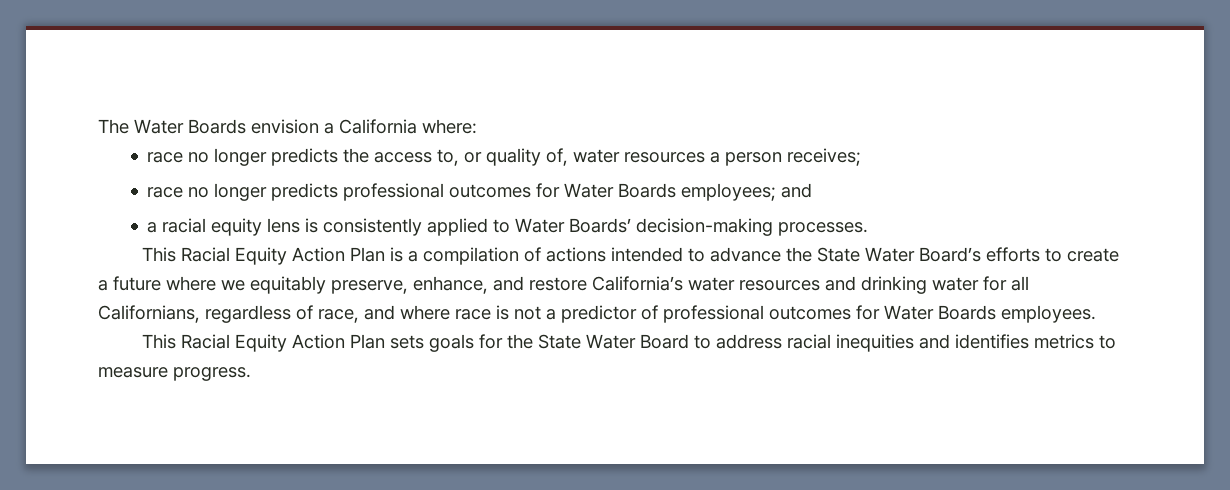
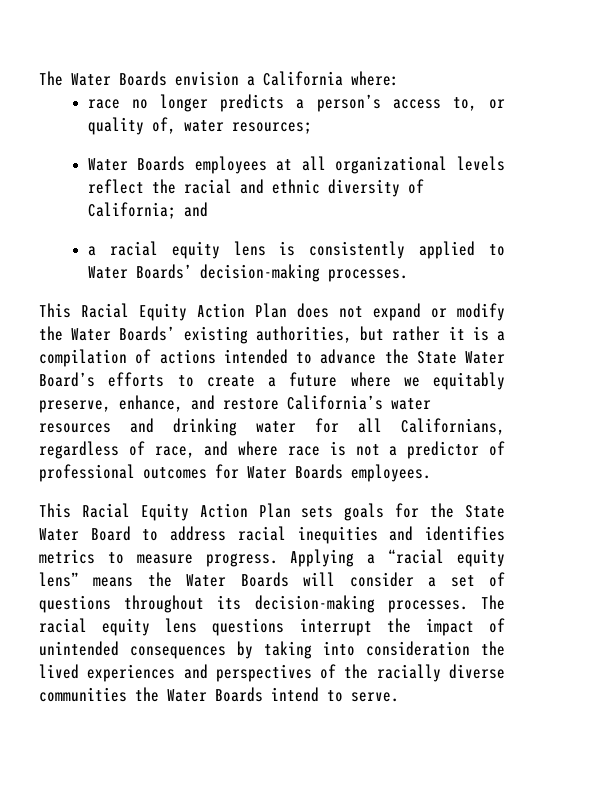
- race no longer predicts the access to, or quality of, water resources a person receives;
- race no longer predicts professional outcomes for Water Boards employees; and
+ race no longer predicts a person’s access to, or quality of, water resources;
+ Water Boards employees at all organizational levels reflect the racial and ethnic diversity of California; and
- This Racial Equity Action Plan is a compilation of actions intended to advance the State Water Board’s efforts to create a future where we equitably preserve, enhance, and restore California’s water resources and drinking water for all Californians, regardless of race, and where race is not a predictor of professional outcomes for Water Boards employees.
+ This Racial Equity Action Plan does not expand or modify the Water Boards’ existing authorities, but rather it is a compilation of actions intended to advance the State Water Board’s efforts to create a future where we equitably preserve, enhance, and restore California’s water resources and drinking water for all Californians, regardless of race, and where race is not a predictor of professional outcomes for Water Boards employees.
+ Applying a “racial equity lens” means the Water Boards will consider a set of questions throughout its decision-making processes. The racial equity lens questions interrupt the impact of unintended consequences by taking into consideration the lived experiences and perspectives of the racially diverse communities the Water Boards intend to serve.

